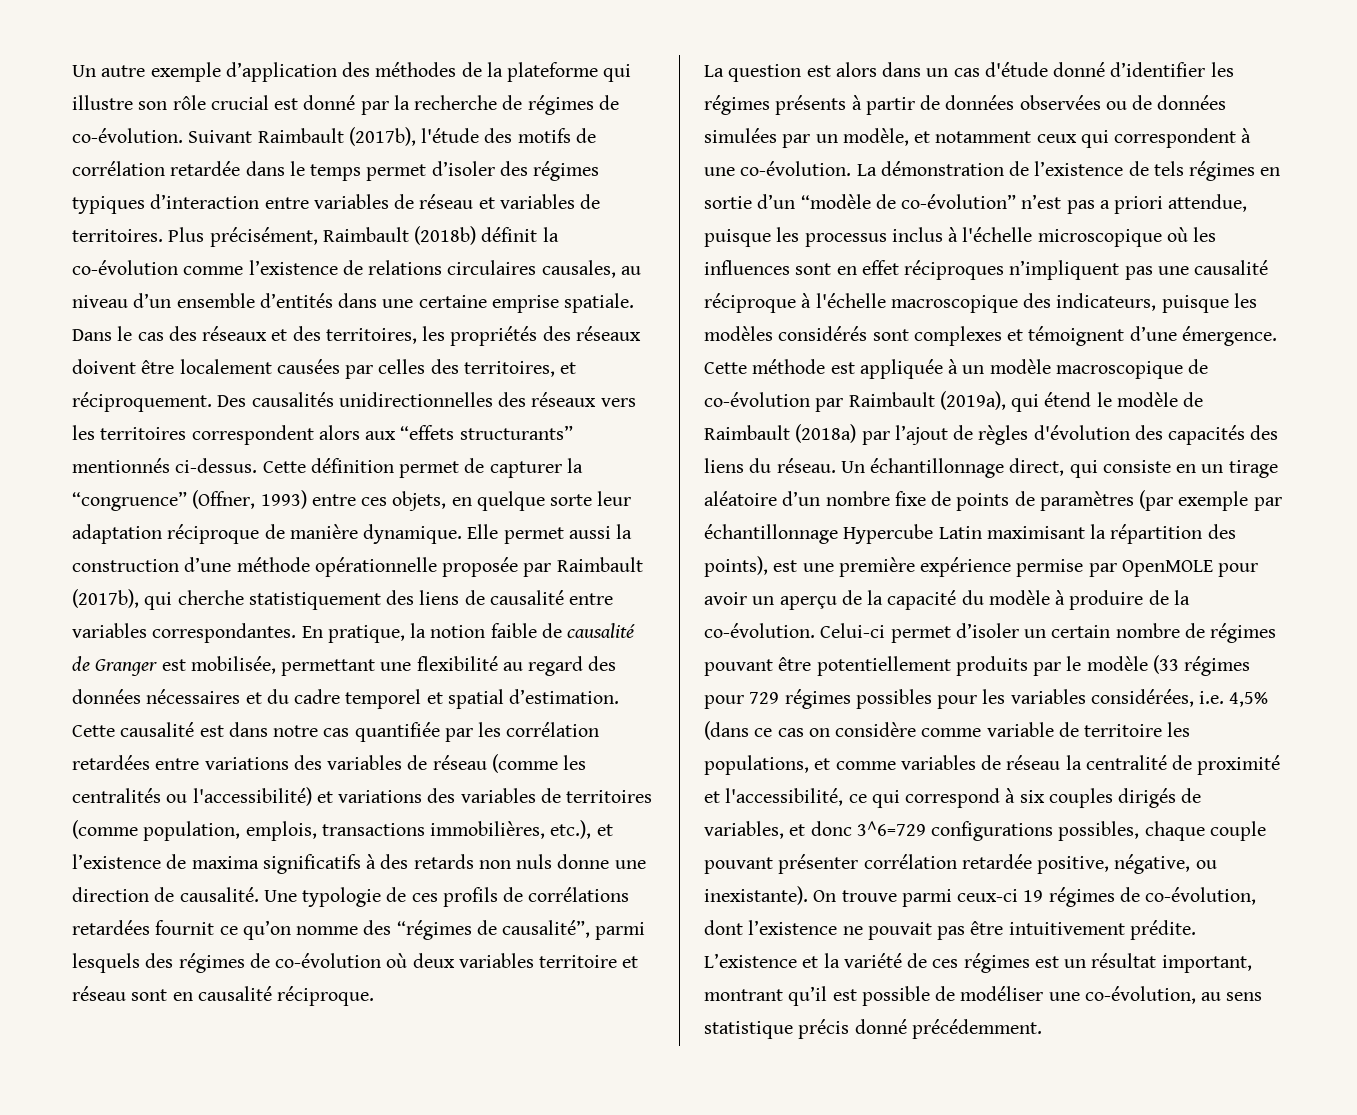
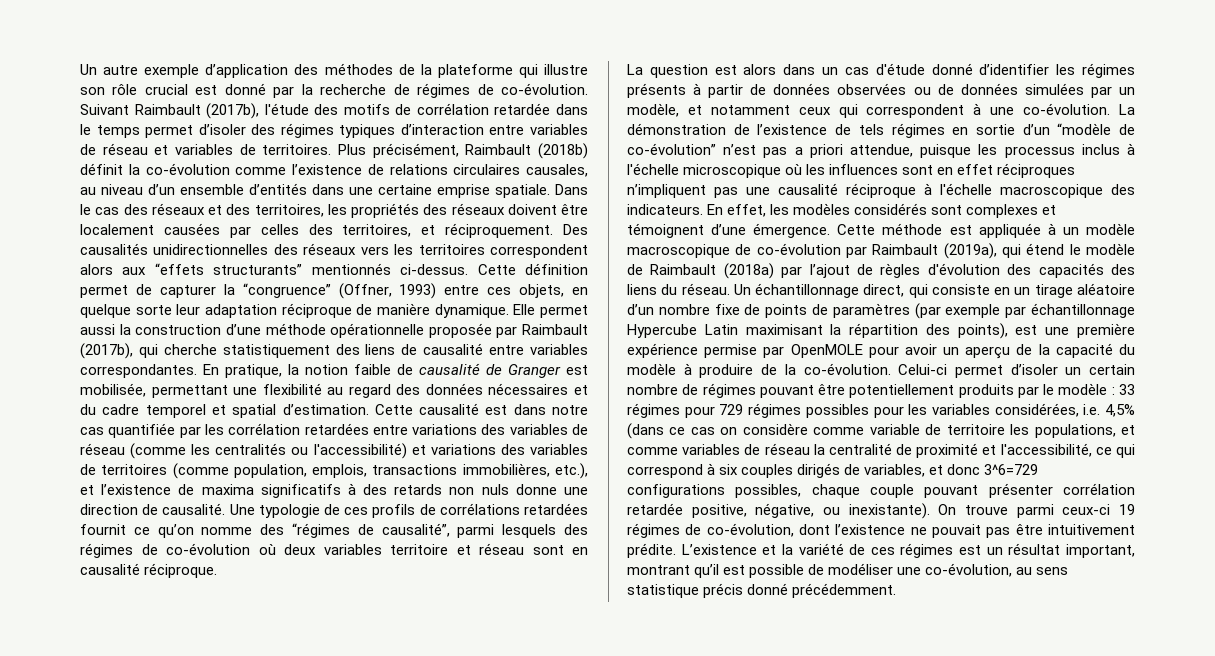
- La démonstration de l’existence de tels régimes en sortie d’un “modèle de co-évolution” n’est pas a priori attendue, puisque les processus inclus à l'échelle microscopique où les influences sont en effet réciproques n’impliquent pas une causalité réciproque à l'échelle macroscopique des indicateurs, puisque les modèles considérés sont complexes et témoignent d’une émergence.
+ La démonstration de l’existence de tels régimes en sortie d’un “modèle de co-évolution” n’est pas a priori attendue, puisque les processus inclus à l'échelle microscopique où les influences sont en effet réciproques n’impliquent pas une causalité réciproque à l'échelle macroscopique des indicateurs. En effet, les modèles considérés sont complexes et témoignent d’une émergence.
- Celui-ci permet d’isoler un certain nombre de régimes pouvant être potentiellement produits par le modèle (33 régimes pour 729 régimes possibles pour les variables considérées, i.e. 4,5% (dans ce cas on considère comme variable de territoire les populations, et comme variables de réseau la centralité de proximité et l'accessibilité, ce qui correspond à six couples dirigés de variables, et donc 3^6=729 configurations possibles, chaque couple pouvant présenter corrélation retardée positive, négative, ou inexistante).
+ Celui-ci permet d’isoler un certain nombre de régimes pouvant être potentiellement produits par le modèle : 33 régimes pour 729 régimes possibles pour les variables considérées, i.e. 4,5% (dans ce cas on considère comme variable de territoire les populations, et comme variables de réseau la centralité de proximité et l'accessibilité, ce qui correspond à six couples dirigés de variables, et donc 3^6=729 configurations possibles, chaque couple pouvant présenter corrélation retardée positive, négative, ou inexistante).

